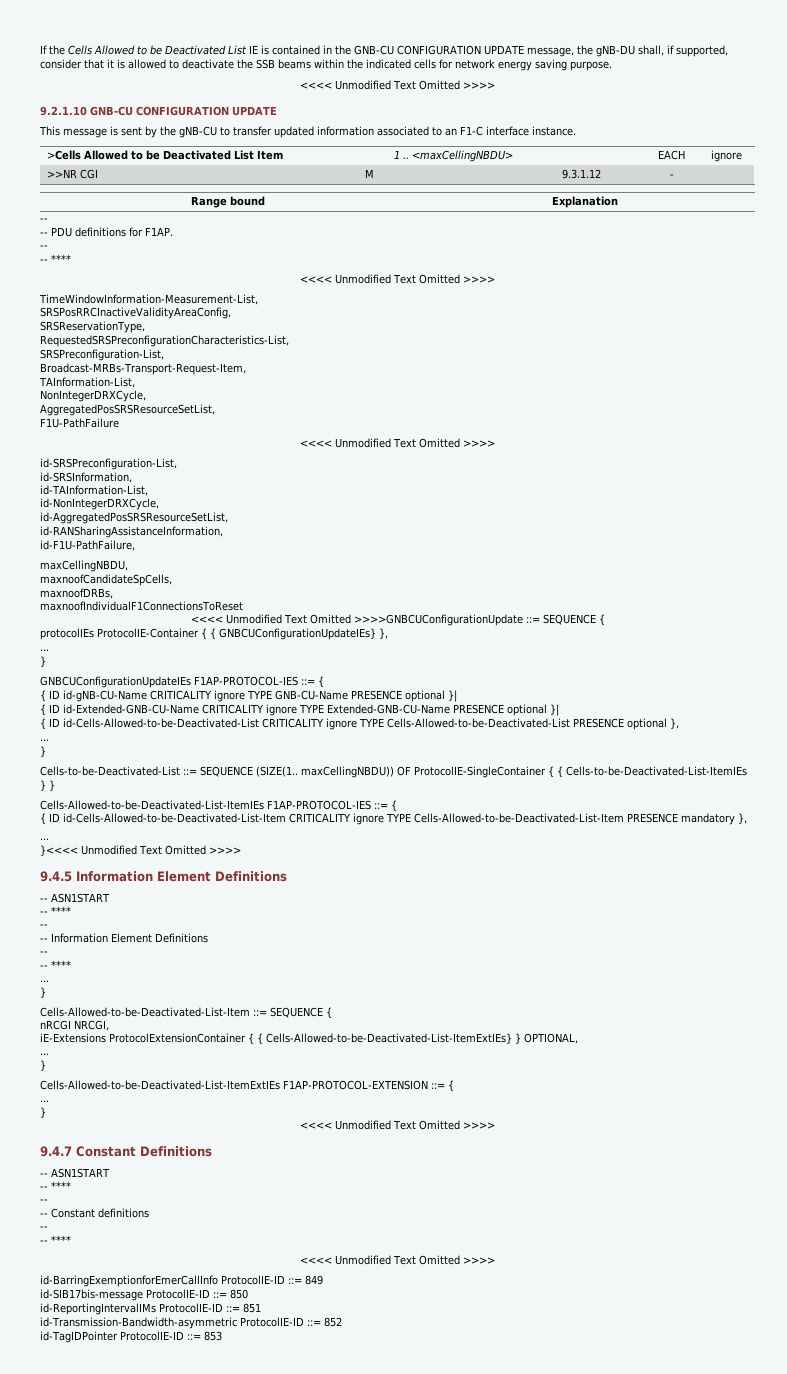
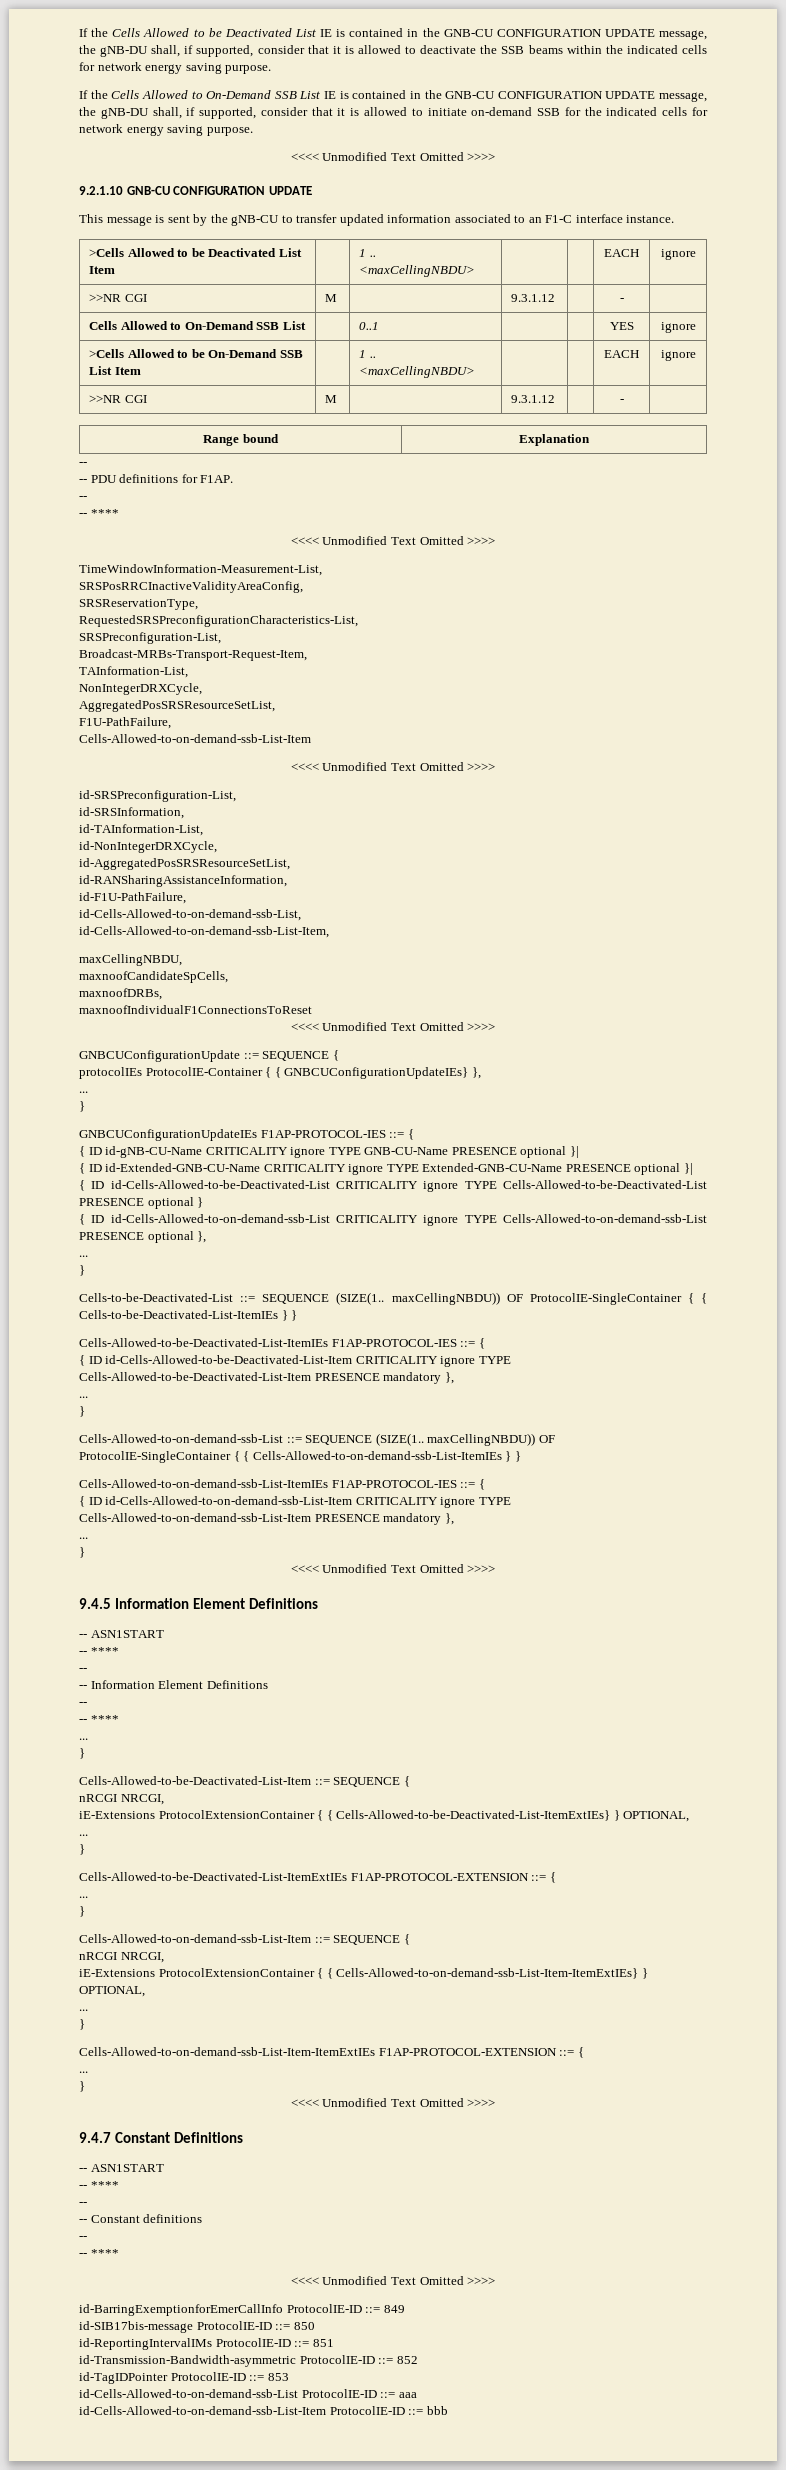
+ If the Cells Allowed to On-Demand SSB List IE is contained in the GNB-CU CONFIGURATION UPDATE message, the gNB-DU shall, if supported, consider that it is allowed to initiate on-demand SSB for the indicated cells for network energy saving purpose.
+ Cells Allowed to On-Demand SSB List | | 0..1 | | | YES | ignore
+ >Cells Allowed to be On-Demand SSB List Item | | 1 .. <maxCellingNBDU> | | | EACH | ignore
+ >>NR CGI | M | | 9.3.1.12 | | - |
- F1U-PathFailure
+ F1U-PathFailure,
+ Cells-Allowed-to-on-demand-ssb-List-Item
+ id-Cells-Allowed-to-on-demand-ssb-List,
+ id-Cells-Allowed-to-on-demand-ssb-List-Item,
  maxnoofIndividualF1ConnectionsToReset
- <<<< Unmodified Text Omitted >>>>GNBCUConfigurationUpdate ::= SEQUENCE {
+ <<<< Unmodified Text Omitted >>>>
+ GNBCUConfigurationUpdate ::= SEQUENCE {
- { ID id-Cells-Allowed-to-be-Deactivated-List CRITICALITY ignore TYPE Cells-Allowed-to-be-Deactivated-List PRESENCE optional },
+ { ID id-Cells-Allowed-to-be-Deactivated-List CRITICALITY ignore TYPE Cells-Allowed-to-be-Deactivated-List PRESENCE optional }
+ { ID id-Cells-Allowed-to-on-demand-ssb-List CRITICALITY ignore TYPE Cells-Allowed-to-on-demand-ssb-List PRESENCE optional },
  { ID id-Cells-Allowed-to-be-Deactivated-List-Item CRITICALITY ignore TYPE Cells-Allowed-to-be-Deactivated-List-Item PRESENCE mandatory },
  ...
- }<<<< Unmodified Text Omitted >>>>
+ }
+ Cells-Allowed-to-on-demand-ssb-List ::= SEQUENCE (SIZE(1.. maxCellingNBDU)) OF ProtocolIE-SingleContainer { { Cells-Allowed-to-on-demand-ssb-List-ItemIEs } }
+ Cells-Allowed-to-on-demand-ssb-List-ItemIEs F1AP-PROTOCOL-IES ::= {
+ { ID id-Cells-Allowed-to-on-demand-ssb-List-Item CRITICALITY ignore TYPE Cells-Allowed-to-on-demand-ssb-List-Item PRESENCE mandatory },
+ ...
+ }
+ <<<< Unmodified Text Omitted >>>>
+ Cells-Allowed-to-on-demand-ssb-List-Item ::= SEQUENCE {
+ nRCGI NRCGI,
+ iE-Extensions ProtocolExtensionContainer { { Cells-Allowed-to-on-demand-ssb-List-Item-ItemExtIEs} } OPTIONAL,
+ ...
+ }
+ Cells-Allowed-to-on-demand-ssb-List-Item-ItemExtIEs F1AP-PROTOCOL-EXTENSION ::= {
+ ...
+ }
+ id-Cells-Allowed-to-on-demand-ssb-List ProtocolIE-ID ::= aaa
+ id-Cells-Allowed-to-on-demand-ssb-List-Item ProtocolIE-ID ::= bbb

